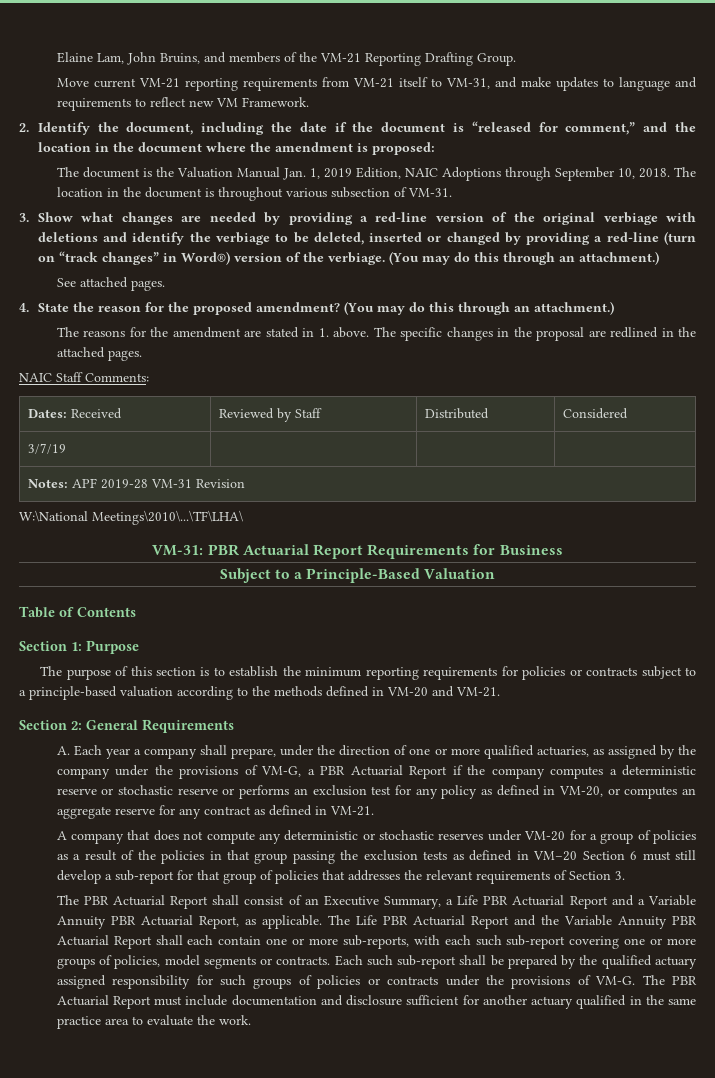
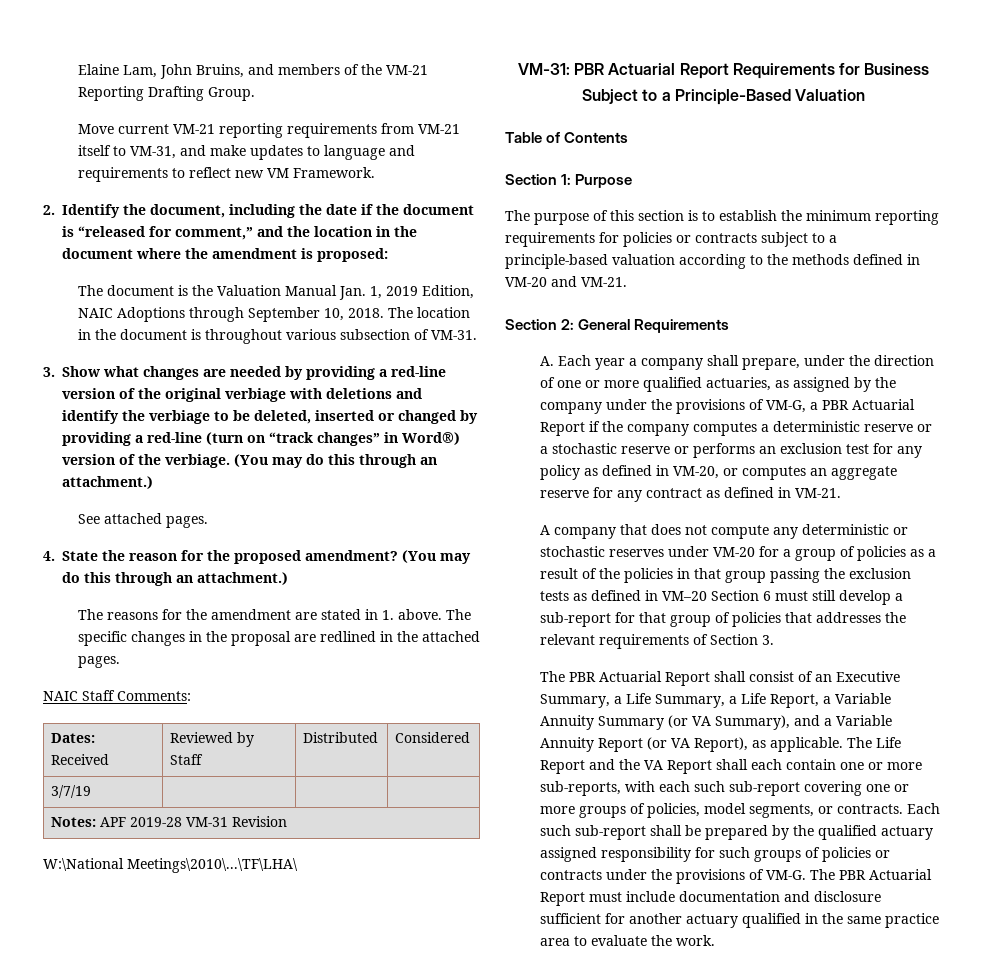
- A. Each year a company shall prepare, under the direction of one or more qualified actuaries, as assigned by the company under the provisions of VM-G, a PBR Actuarial Report if the company computes a deterministic reserve or stochastic reserve or performs an exclusion test for any policy as defined in VM-20, or computes an aggregate reserve for any contract as defined in VM-21.
+ A. Each year a company shall prepare, under the direction of one or more qualified actuaries, as assigned by the company under the provisions of VM-G, a PBR Actuarial Report if the company computes a deterministic reserve or a stochastic reserve or performs an exclusion test for any policy as defined in VM-20, or computes an aggregate reserve for any contract as defined in VM-21.
- The PBR Actuarial Report shall consist of an Executive Summary, a Life PBR Actuarial Report and a Variable Annuity PBR Actuarial Report, as applicable.
+ The PBR Actuarial Report shall consist of an Executive Summary, a Life Summary, a Life Report, a Variable Annuity Summary (or VA Summary), and a Variable Annuity Report (or VA Report), as applicable.
- The Life PBR Actuarial Report and the Variable Annuity PBR Actuarial Report shall each contain one or more sub-reports, with each such sub-report covering one or more groups of policies, model segments or contracts.
+ The Life Report and the VA Report shall each contain one or more sub-reports, with each such sub-report covering one or more groups of policies, model segments, or contracts.

